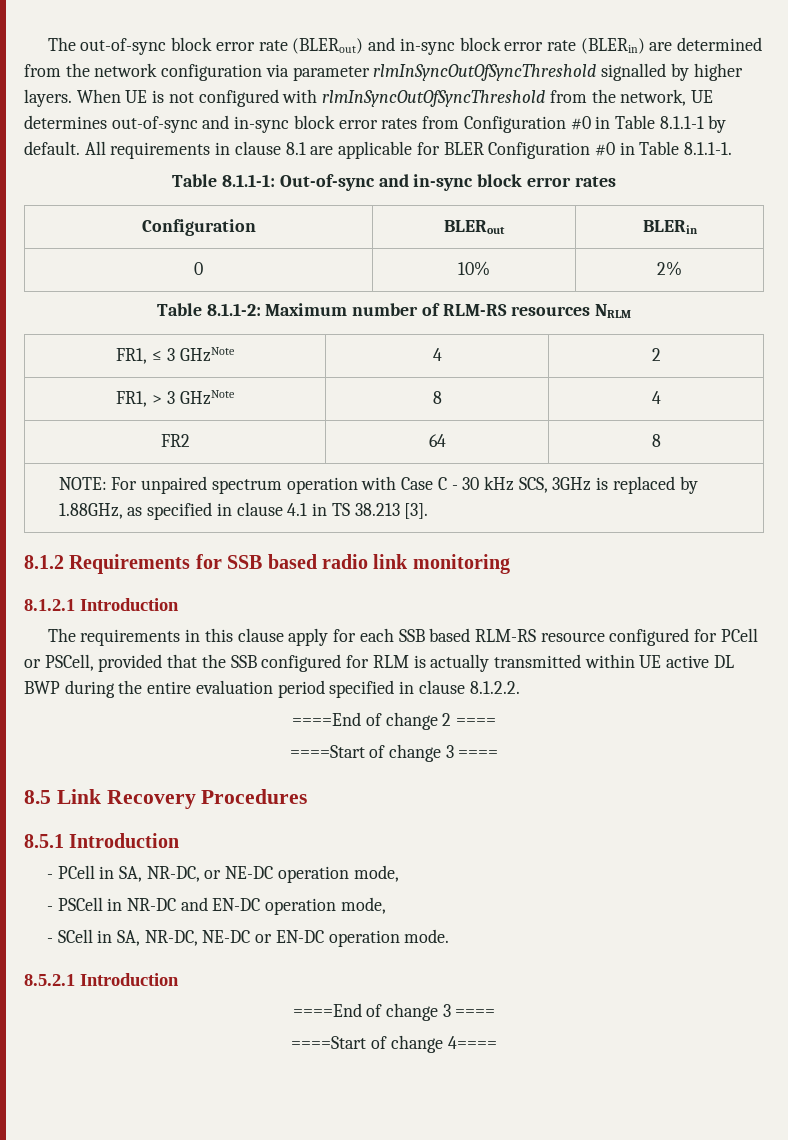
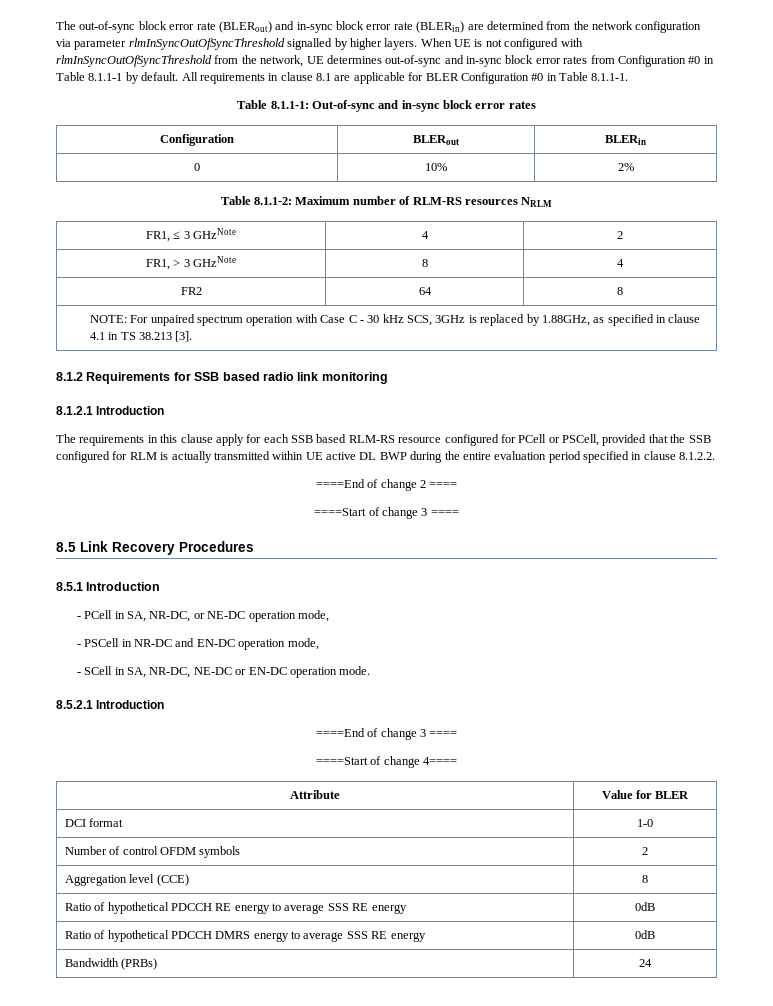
+ Attribute | Value for BLER
+ DCI format | 1-0
+ Number of control OFDM symbols | 2
+ Aggregation level (CCE) | 8
+ Ratio of hypothetical PDCCH RE energy to average SSS RE energy | 0dB
+ Ratio of hypothetical PDCCH DMRS energy to average SSS RE energy | 0dB
+ Bandwidth (PRBs) | 24

